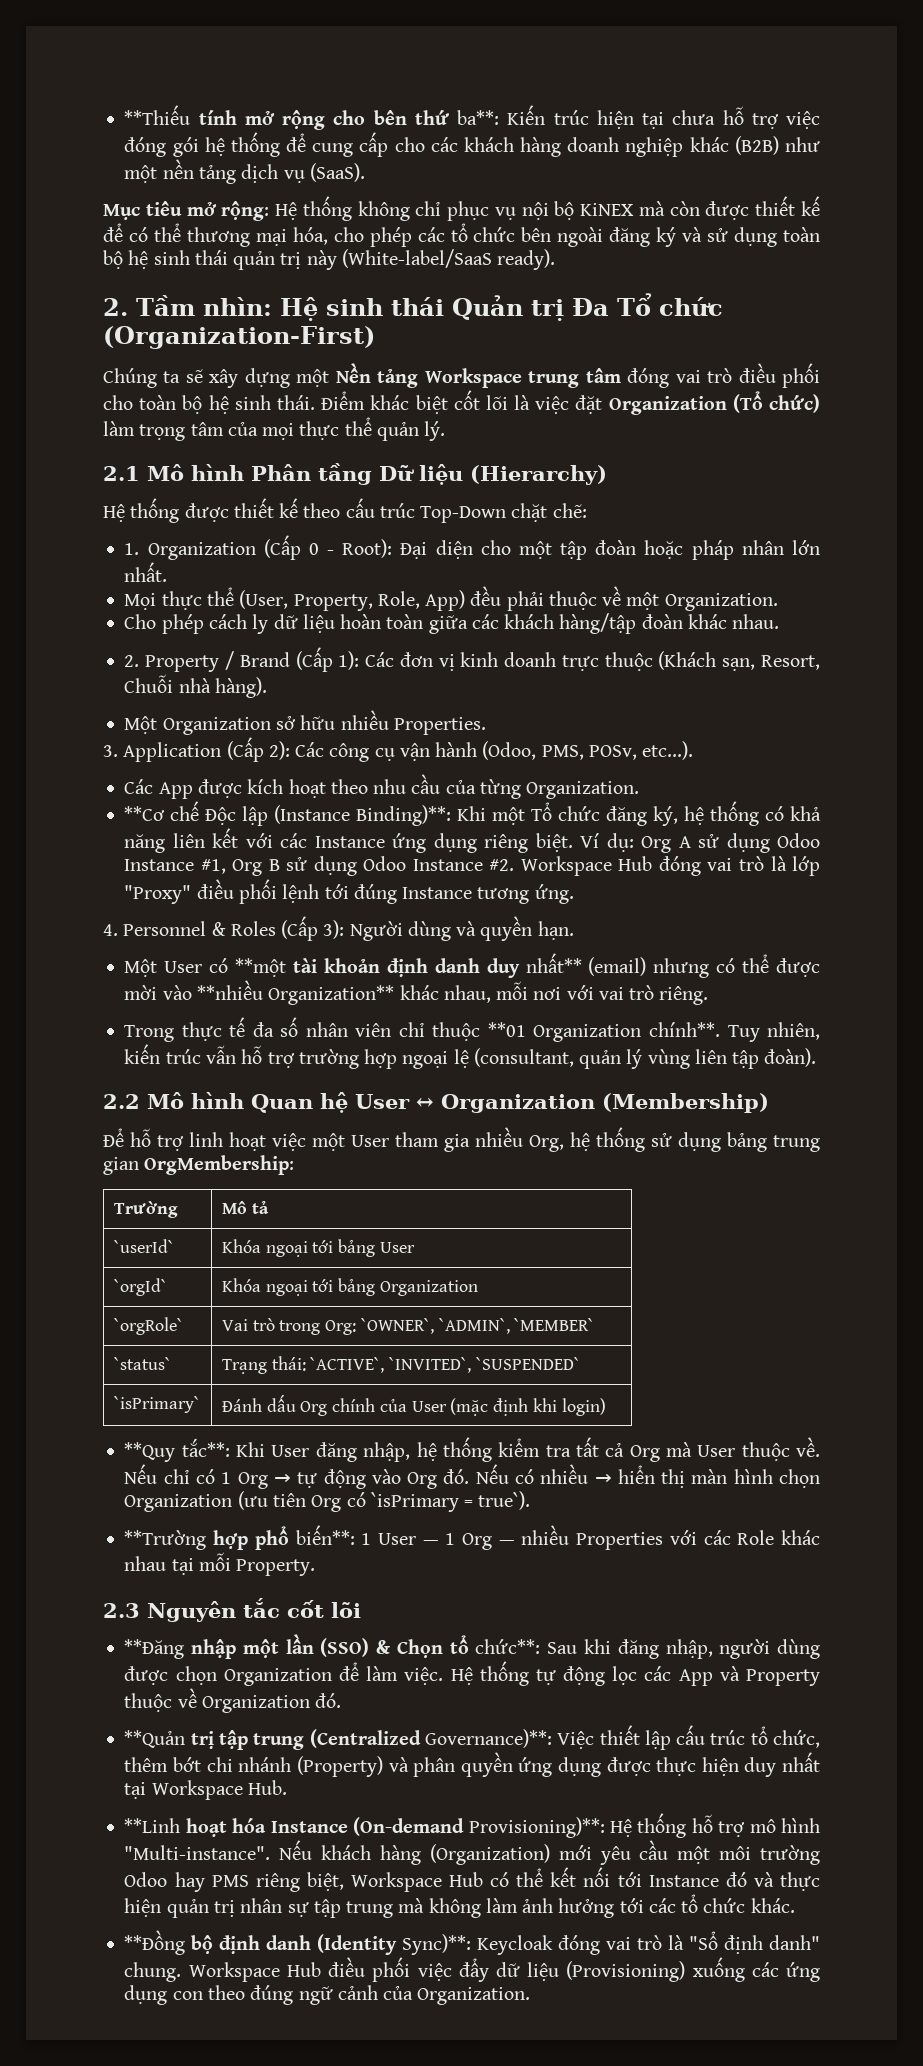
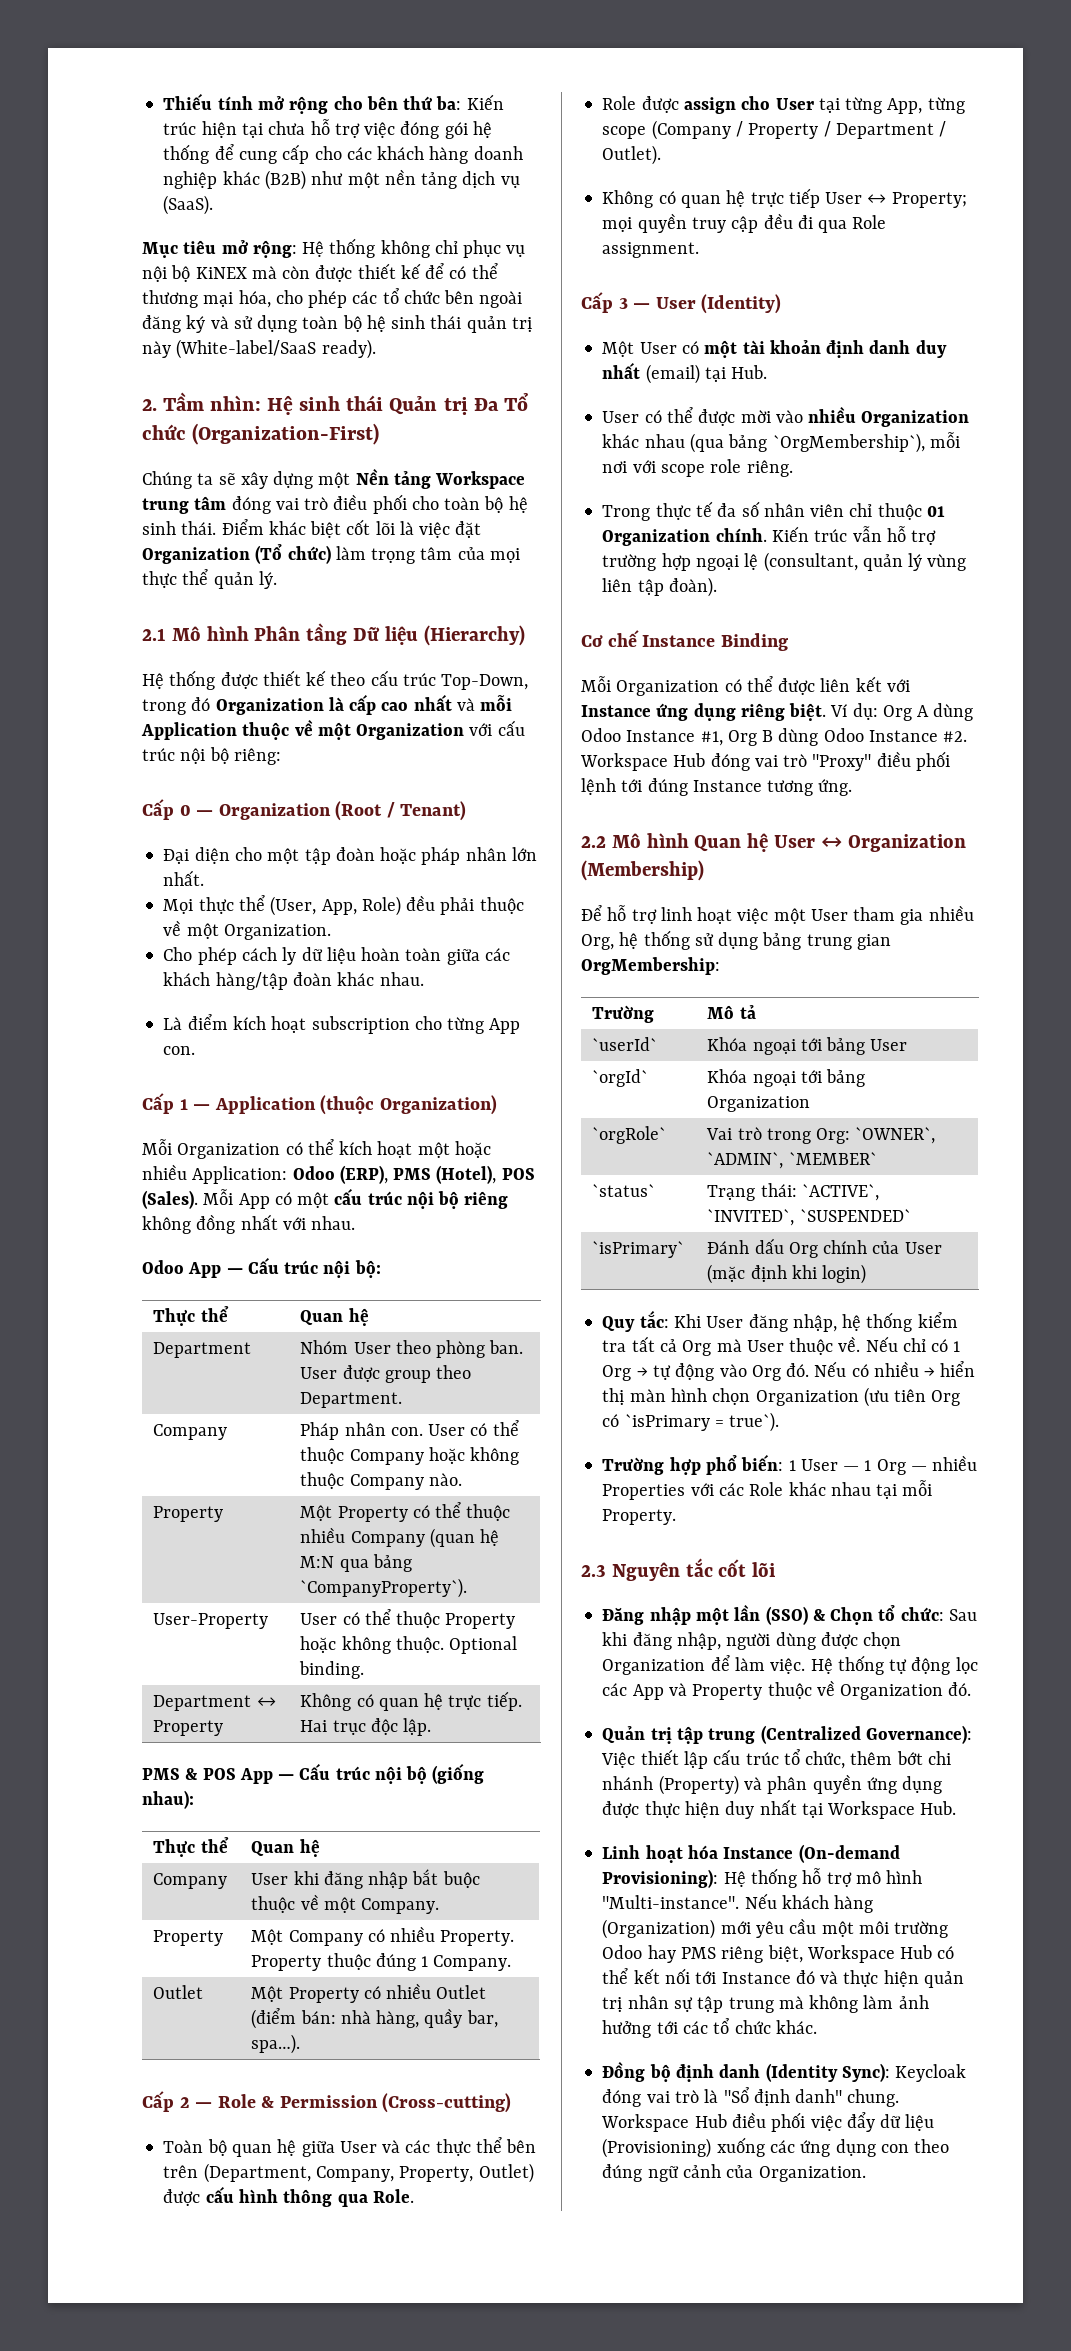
- **Thiếu tính mở rộng cho bên thứ ba**: Kiến trúc hiện tại chưa hỗ trợ việc đóng gói hệ thống để cung cấp cho các khách hàng doanh nghiệp khác (B2B) như một nền tảng dịch vụ (SaaS).
+ Thiếu tính mở rộng cho bên thứ ba: Kiến trúc hiện tại chưa hỗ trợ việc đóng gói hệ thống để cung cấp cho các khách hàng doanh nghiệp khác (B2B) như một nền tảng dịch vụ (SaaS).
- Hệ thống được thiết kế theo cấu trúc Top-Down chặt chẽ:
- 1. Organization (Cấp 0 - Root): Đại diện cho một tập đoàn hoặc pháp nhân lớn nhất.
+ Hệ thống được thiết kế theo cấu trúc Top-Down, trong đó Organization là cấp cao nhất và mỗi Application thuộc về một Organization với cấu trúc nội bộ riêng:
+ Cấp 0 — Organization (Root / Tenant)
+ Đại diện cho một tập đoàn hoặc pháp nhân lớn nhất.
- Mọi thực thể (User, Property, Role, App) đều phải thuộc về một Organization.
+ Mọi thực thể (User, App, Role) đều phải thuộc về một Organization.
- 2. Property / Brand (Cấp 1): Các đơn vị kinh doanh trực thuộc (Khách sạn, Resort, Chuỗi nhà hàng).
- Một Organization sở hữu nhiều Properties.
- 3. Application (Cấp 2): Các công cụ vận hành (Odoo, PMS, POSv, etc...).
- Các App được kích hoạt theo nhu cầu của từng Organization.
- **Cơ chế Độc lập (Instance Binding)**: Khi một Tổ chức đăng ký, hệ thống có khả năng liên kết với các Instance ứng dụng riêng biệt. Ví dụ: Org A sử dụng Odoo Instance #1, Org B sử dụng Odoo Instance #2. Workspace Hub đóng vai trò là lớp "Proxy" điều phối lệnh tới đúng Instance tương ứng.
- 4. Personnel & Roles (Cấp 3): Người dùng và quyền hạn.
+ Là điểm kích hoạt subscription cho từng App con.
+ Cấp 1 — Application (thuộc Organization)
+ Mỗi Organization có thể kích hoạt một hoặc nhiều Application: Odoo (ERP), PMS (Hotel), POS (Sales). Mỗi App có một cấu trúc nội bộ riêng không đồng nhất với nhau.
+ Odoo App — Cấu trúc nội bộ:
+ Thực thể | Quan hệ
+ Department | Nhóm User theo phòng ban. User được group theo Department.
+ Company | Pháp nhân con. User có thể thuộc Company hoặc không thuộc Company nào.
+ Property | Một Property có thể thuộc nhiều Company (quan hệ M:N qua bảng `CompanyProperty`).
+ User-Property | User có thể thuộc Property hoặc không thuộc. Optional binding.
+ Department ↔ Property | Không có quan hệ trực tiếp. Hai trục độc lập.
+ PMS & POS App — Cấu trúc nội bộ (giống nhau):
+ Thực thể | Quan hệ
+ Company | User khi đăng nhập bắt buộc thuộc về một Company.
+ Property | Một Company có nhiều Property. Property thuộc đúng 1 Company.
+ Outlet | Một Property có nhiều Outlet (điểm bán: nhà hàng, quầy bar, spa…).
+ Cấp 2 — Role & Permission (Cross-cutting)
+ Toàn bộ quan hệ giữa User và các thực thể bên trên (Department, Company, Property, Outlet) được cấu hình thông qua Role.
+ Role được assign cho User tại từng App, từng scope (Company / Property / Department / Outlet).
+ Không có quan hệ trực tiếp User ↔ Property; mọi quyền truy cập đều đi qua Role assignment.
+ Cấp 3 — User (Identity)
- Một User có **một tài khoản định danh duy nhất** (email) nhưng có thể được mời vào **nhiều Organization** khác nhau, mỗi nơi với vai trò riêng.
+ Một User có một tài khoản định danh duy nhất (email) tại Hub.
+ User có thể được mời vào nhiều Organization khác nhau (qua bảng `OrgMembership`), mỗi nơi với scope role riêng.
- Trong thực tế đa số nhân viên chỉ thuộc **01 Organization chính**. Tuy nhiên, kiến trúc vẫn hỗ trợ trường hợp ngoại lệ (consultant, quản lý vùng liên tập đoàn).
+ Trong thực tế đa số nhân viên chỉ thuộc 01 Organization chính. Kiến trúc vẫn hỗ trợ trường hợp ngoại lệ (consultant, quản lý vùng liên tập đoàn).
+ Cơ chế Instance Binding
+ Mỗi Organization có thể được liên kết với Instance ứng dụng riêng biệt. Ví dụ: Org A dùng Odoo Instance #1, Org B dùng Odoo Instance #2. Workspace Hub đóng vai trò "Proxy" điều phối lệnh tới đúng Instance tương ứng.
- **Quy tắc**: Khi User đăng nhập, hệ thống kiểm tra tất cả Org mà User thuộc về.
+ Quy tắc: Khi User đăng nhập, hệ thống kiểm tra tất cả Org mà User thuộc về.
- **Trường hợp phổ biến**: 1 User — 1 Org — nhiều Properties với các Role khác nhau tại mỗi Property.
+ Trường hợp phổ biến: 1 User — 1 Org — nhiều Properties với các Role khác nhau tại mỗi Property.
- **Đăng nhập một lần (SSO) & Chọn tổ chức**: Sau khi đăng nhập, người dùng được chọn Organization để làm việc.
+ Đăng nhập một lần (SSO) & Chọn tổ chức: Sau khi đăng nhập, người dùng được chọn Organization để làm việc.
- **Quản trị tập trung (Centralized Governance)**: Việc thiết lập cấu trúc tổ chức, thêm bớt chi nhánh (Property) và phân quyền ứng dụng được thực hiện duy nhất tại Workspace Hub.
+ Quản trị tập trung (Centralized Governance): Việc thiết lập cấu trúc tổ chức, thêm bớt chi nhánh (Property) và phân quyền ứng dụng được thực hiện duy nhất tại Workspace Hub.
- **Linh hoạt hóa Instance (On-demand Provisioning)**: Hệ thống hỗ trợ mô hình "Multi-instance".
+ Linh hoạt hóa Instance (On-demand Provisioning): Hệ thống hỗ trợ mô hình "Multi-instance".
- **Đồng bộ định danh (Identity Sync)**: Keycloak đóng vai trò là "Sổ định danh" chung.
+ Đồng bộ định danh (Identity Sync): Keycloak đóng vai trò là "Sổ định danh" chung.

